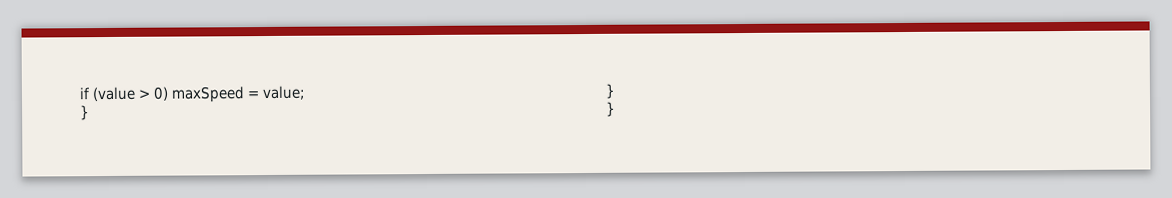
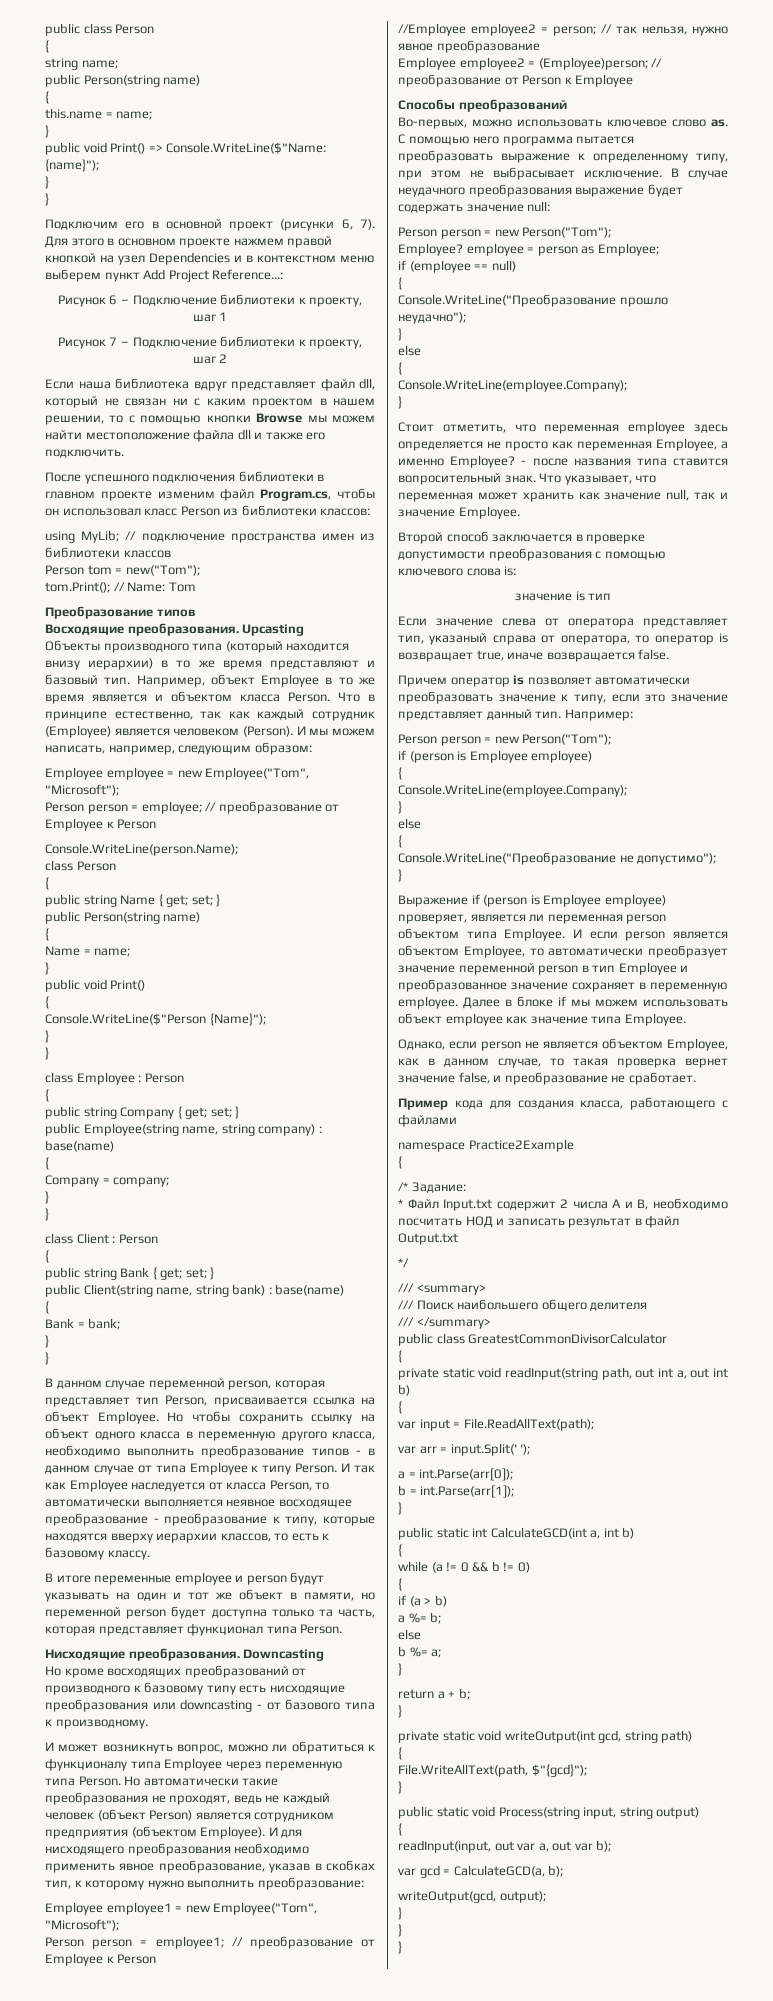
- if (value > 0) maxSpeed = value;
+ public class Person
+ {
+ string name;
+ public Person(string name)
+ {
+ this.name = name;
+ }
+ public void Print() => Console.WriteLine($"Name: {name}");
+ }
+ }
+ Подключим его в основной проект (рисунки 6, 7). Для этого в основном проекте нажмем правой кнопкой на узел Dependencies и в контекстном меню выберем пункт Add Project Reference...:
+ Рисунок 6 – Подключение библиотеки к проекту, шаг 1
+ Рисунок 7 – Подключение библиотеки к проекту, шаг 2
+ Если наша библиотека вдруг представляет файл dll, который не связан ни с каким проектом в нашем решении, то с помощью кнопки Browse мы можем найти местоположение файла dll и также его подключить.
+ После успешного подключения библиотеки в главном проекте изменим файл Program.cs, чтобы он использовал класс Person из библиотеки классов:
+ using MyLib; // подключение пространства имен из библиотеки классов
+ Person tom = new("Tom");
+ tom.Print(); // Name: Tom
+ Преобразование типов
+ Восходящие преобразования. Upcasting
+ Объекты производного типа (который находится внизу иерархии) в то же время представляют и базовый тип. Например, объект Employee в то же время является и объектом класса Person. Что в принципе естественно, так как каждый сотрудник (Employee) является человеком (Person). И мы можем написать, например, следующим образом:
+ Employee employee = new Employee("Tom", "Microsoft");
+ Person person = employee; // преобразование от Employee к Person
+ Console.WriteLine(person.Name);
+ class Person
+ {
+ public string Name { get; set; }
+ public Person(string name)
+ {
+ Name = name;
+ }
+ public void Print()
+ {
+ Console.WriteLine($"Person {Name}");
+ }
+ }
+ class Employee : Person
+ {
+ public string Company { get; set; }
+ public Employee(string name, string company) : base(name)
+ {
+ Company = company;
+ }
+ }
+ class Client : Person
+ {
+ public string Bank { get; set; }
+ public Client(string name, string bank) : base(name)
+ {
+ Bank = bank;
+ }
+ }
+ В данном случае переменной person, которая представляет тип Person, присваивается ссылка на объект Employee. Но чтобы сохранить ссылку на объект одного класса в переменную другого класса, необходимо выполнить преобразование типов - в данном случае от типа Employee к типу Person. И так как Employee наследуется от класса Person, то автоматически выполняется неявное восходящее преобразование - преобразование к типу, которые находятся вверху иерархии классов, то есть к базовому классу.
+ В итоге переменные employee и person будут указывать на один и тот же объект в памяти, но переменной person будет доступна только та часть, которая представляет функционал типа Person.
+ Нисходящие преобразования. Downcasting
+ Но кроме восходящих преобразований от производного к базовому типу есть нисходящие преобразования или downcasting - от базового типа к производному.
+ И может возникнуть вопрос, можно ли обратиться к функционалу типа Employee через переменную типа Person. Но автоматически такие преобразования не проходят, ведь не каждый человек (объект Person) является сотрудником предприятия (объектом Employee). И для нисходящего преобразования необходимо применить явное преобразование, указав в скобках тип, к которому нужно выполнить преобразование:
+ Employee employee1 = new Employee("Tom", "Microsoft");
+ Person person = employee1; // преобразование от Employee к Person
+ //Employee employee2 = person; // так нельзя, нужно явное преобразование
+ Employee employee2 = (Employee)person; // преобразование от Person к Employee
+ Способы преобразований
+ Во-первых, можно использовать ключевое слово as. С помощью него программа пытается преобразовать выражение к определенному типу, при этом не выбрасывает исключение. В случае неудачного преобразования выражение будет содержать значение null:
+ Person person = new Person("Tom");
+ Employee? employee = person as Employee;
+ if (employee == null)
+ {
+ Console.WriteLine("Преобразование прошло неудачно");
+ }
+ else
+ {
+ Console.WriteLine(employee.Company);
+ }
+ Стоит отметить, что переменная employee здесь определяется не просто как переменная Employee, а именно Employee? - после названия типа ставится вопросительный знак. Что указывает, что переменная может хранить как значение null, так и значение Employee.
+ Второй способ заключается в проверке допустимости преобразования с помощью ключевого слова is:
+ значение is тип
+ Если значение слева от оператора представляет тип, указаный справа от оператора, то оператор is возвращает true, иначе возвращается false.
+ Причем оператор is позволяет автоматически преобразовать значение к типу, если это значение представляет данный тип. Например:
+ Person person = new Person("Tom");
+ if (person is Employee employee)
+ {
+ Console.WriteLine(employee.Company);
+ }
+ else
+ {
+ Console.WriteLine("Преобразование не допустимо");
+ }
+ Выражение if (person is Employee employee) проверяет, является ли переменная person объектом типа Employee. И если person является объектом Employee, то автоматически преобразует значение переменной person в тип Employee и преобразованное значение сохраняет в переменную employee. Далее в блоке if мы можем использовать объект employee как значение типа Employee.
+ Однако, если person не является объектом Employee, как в данном случае, то такая проверка вернет значение false, и преобразование не сработает.
+ Пример кода для создания класса, работающего с файлами
+ namespace Practice2Example
+ {
+ /* Задание:
+ * Файл Input.txt содержит 2 числа A и B, необходимо посчитать НОД и записать результат в файл Output.txt
+ */
+ /// <summary>
+ /// Поиск наибольшего общего делителя
+ /// </summary>
+ public class GreatestCommonDivisorCalculator
+ {
+ private static void readInput(string path, out int a, out int b)
+ {
+ var input = File.ReadAllText(path);
+ var arr = input.Split(' ');
+ a = int.Parse(arr[0]);
+ b = int.Parse(arr[1]);
+ }
+ public static int CalculateGCD(int a, int b)
+ {
+ while (a != 0 && b != 0)
+ {
+ if (a > b)
+ a %= b;
+ else
+ b %= a;
+ }
+ return a + b;
+ }
+ private static void writeOutput(int gcd, string path)
+ {
+ File.WriteAllText(path, $"{gcd}");
+ }
+ public static void Process(string input, string output)
+ {
+ readInput(input, out var a, out var b);
+ var gcd = CalculateGCD(a, b);
+ writeOutput(gcd, output);

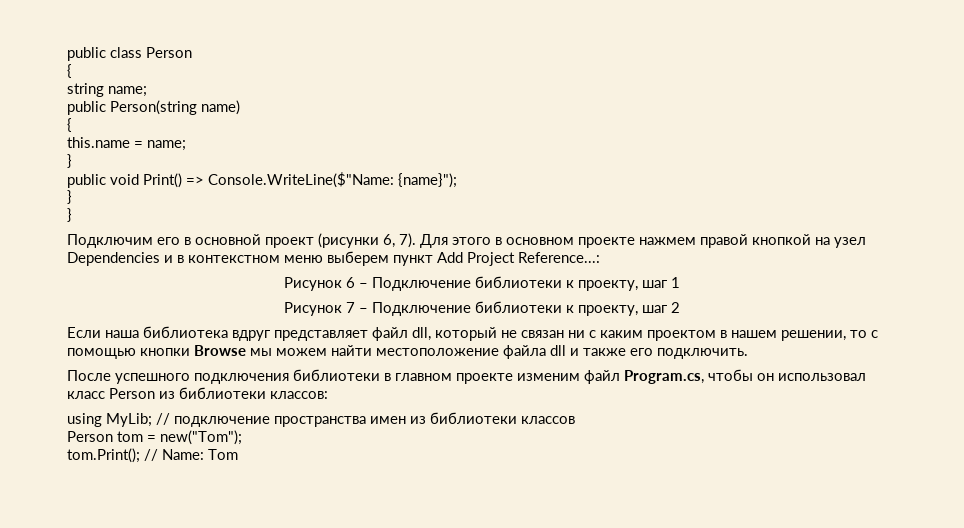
- Преобразование типов
- Восходящие преобразования. Upcasting
- Объекты производного типа (который находится внизу иерархии) в то же время представляют и базовый тип. Например, объект Employee в то же время является и объектом класса Person. Что в принципе естественно, так как каждый сотрудник (Employee) является человеком (Person). И мы можем написать, например, следующим образом:
- Employee employee = new Employee("Tom", "Microsoft");
- Person person = employee; // преобразование от Employee к Person
- Console.WriteLine(person.Name);
- class Person
- {
- public string Name { get; set; }
- public Person(string name)
- {
- Name = name;
- }
- public void Print()
- {
- Console.WriteLine($"Person {Name}");
- }
- }
- class Employee : Person
- {
- public string Company { get; set; }
- public Employee(string name, string company) : base(name)
- {
- Company = company;
- }
- }
- class Client : Person
- {
- public string Bank { get; set; }
- public Client(string name, string bank) : base(name)
- {
- Bank = bank;
- }
- }
- В данном случае переменной person, которая представляет тип Person, присваивается ссылка на объект Employee. Но чтобы сохранить ссылку на объект одного класса в переменную другого класса, необходимо выполнить преобразование типов - в данном случае от типа Employee к типу Person. И так как Employee наследуется от класса Person, то автоматически выполняется неявное восходящее преобразование - преобразование к типу, которые находятся вверху иерархии классов, то есть к базовому классу.
- В итоге переменные employee и person будут указывать на один и тот же объект в памяти, но переменной person будет доступна только та часть, которая представляет функционал типа Person.
- Нисходящие преобразования. Downcasting
- Но кроме восходящих преобразований от производного к базовому типу есть нисходящие преобразования или downcasting - от базового типа к производному.
- И может возникнуть вопрос, можно ли обратиться к функционалу типа Employee через переменную типа Person. Но автоматически такие преобразования не проходят, ведь не каждый человек (объект Person) является сотрудником предприятия (объектом Employee). И для нисходящего преобразования необходимо применить явное преобразование, указав в скобках тип, к которому нужно выполнить преобразование:
- Employee employee1 = new Employee("Tom", "Microsoft");
- Person person = employee1; // преобразование от Employee к Person
- //Employee employee2 = person; // так нельзя, нужно явное преобразование
- Employee employee2 = (Employee)person; // преобразование от Person к Employee
- Способы преобразований
- Во-первых, можно использовать ключевое слово as. С помощью него программа пытается преобразовать выражение к определенному типу, при этом не выбрасывает исключение. В случае неудачного преобразования выражение будет содержать значение null:
- Person person = new Person("Tom");
- Employee? employee = person as Employee;
- if (employee == null)
- {
- Console.WriteLine("Преобразование прошло неудачно");
- }
- else
- {
- Console.WriteLine(employee.Company);
- }
- Стоит отметить, что переменная employee здесь определяется не просто как переменная Employee, а именно Employee? - после названия типа ставится вопросительный знак. Что указывает, что переменная может хранить как значение null, так и значение Employee.
- Второй способ заключается в проверке допустимости преобразования с помощью ключевого слова is:
- значение is тип
- Если значение слева от оператора представляет тип, указаный справа от оператора, то оператор is возвращает true, иначе возвращается false.
- Причем оператор is позволяет автоматически преобразовать значение к типу, если это значение представляет данный тип. Например:
- Person person = new Person("Tom");
- if (person is Employee employee)
- {
- Console.WriteLine(employee.Company);
- }
- else
- {
- Console.WriteLine("Преобразование не допустимо");
- }
- Выражение if (person is Employee employee) проверяет, является ли переменная person объектом типа Employee. И если person является объектом Employee, то автоматически преобразует значение переменной person в тип Employee и преобразованное значение сохраняет в переменную employee. Далее в блоке if мы можем использовать объект employee как значение типа Employee.
- Однако, если person не является объектом Employee, как в данном случае, то такая проверка вернет значение false, и преобразование не сработает.
- Пример кода для создания класса, работающего с файлами
- namespace Practice2Example
- {
- /* Задание:
- * Файл Input.txt содержит 2 числа A и B, необходимо посчитать НОД и записать результат в файл Output.txt
- */
- /// <summary>
- /// Поиск наибольшего общего делителя
- /// </summary>
- public class GreatestCommonDivisorCalculator
- {
- private static void readInput(string path, out int a, out int b)
- {
- var input = File.ReadAllText(path);
- var arr = input.Split(' ');
- a = int.Parse(arr[0]);
- b = int.Parse(arr[1]);
- }
- public static int CalculateGCD(int a, int b)
- {
- while (a != 0 && b != 0)
- {
- if (a > b)
- a %= b;
- else
- b %= a;
- }
- return a + b;
- }
- private static void writeOutput(int gcd, string path)
- {
- File.WriteAllText(path, $"{gcd}");
- }
- public static void Process(string input, string output)
- {
- readInput(input, out var a, out var b);
- var gcd = CalculateGCD(a, b);
- writeOutput(gcd, output);
- }
- }
- }

